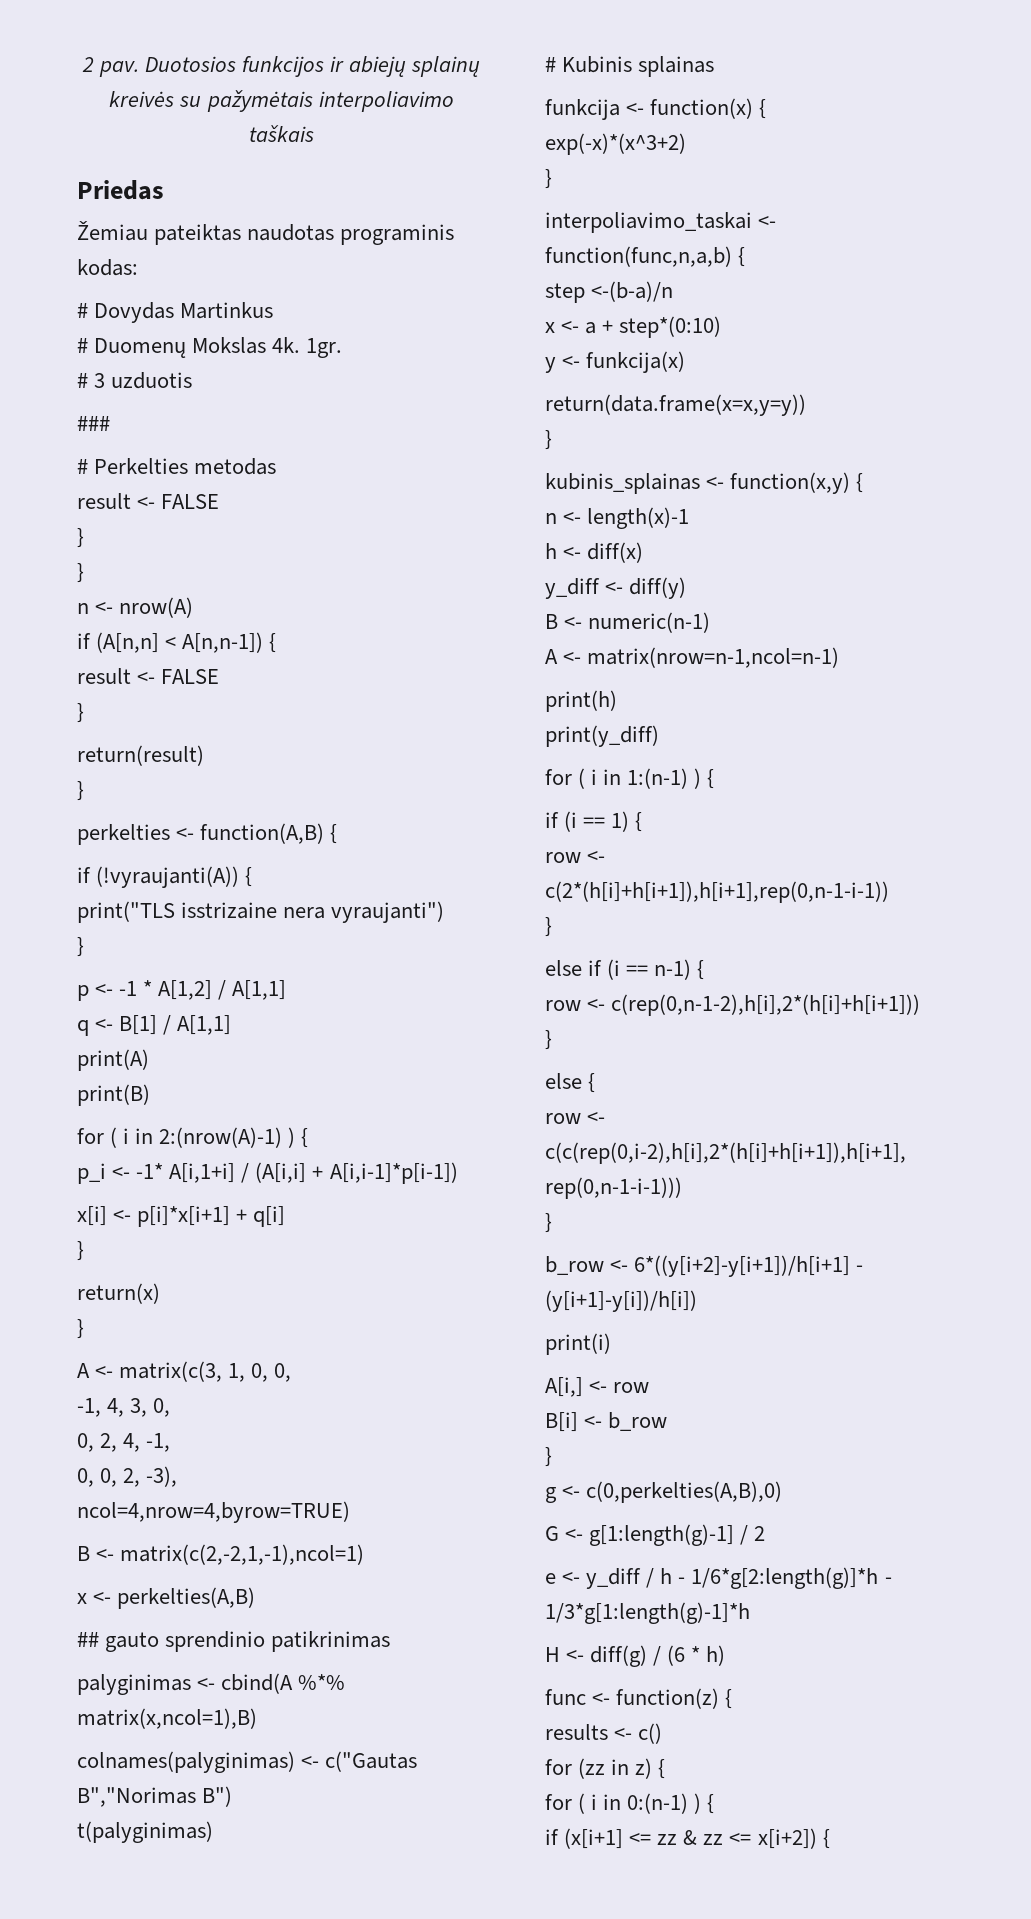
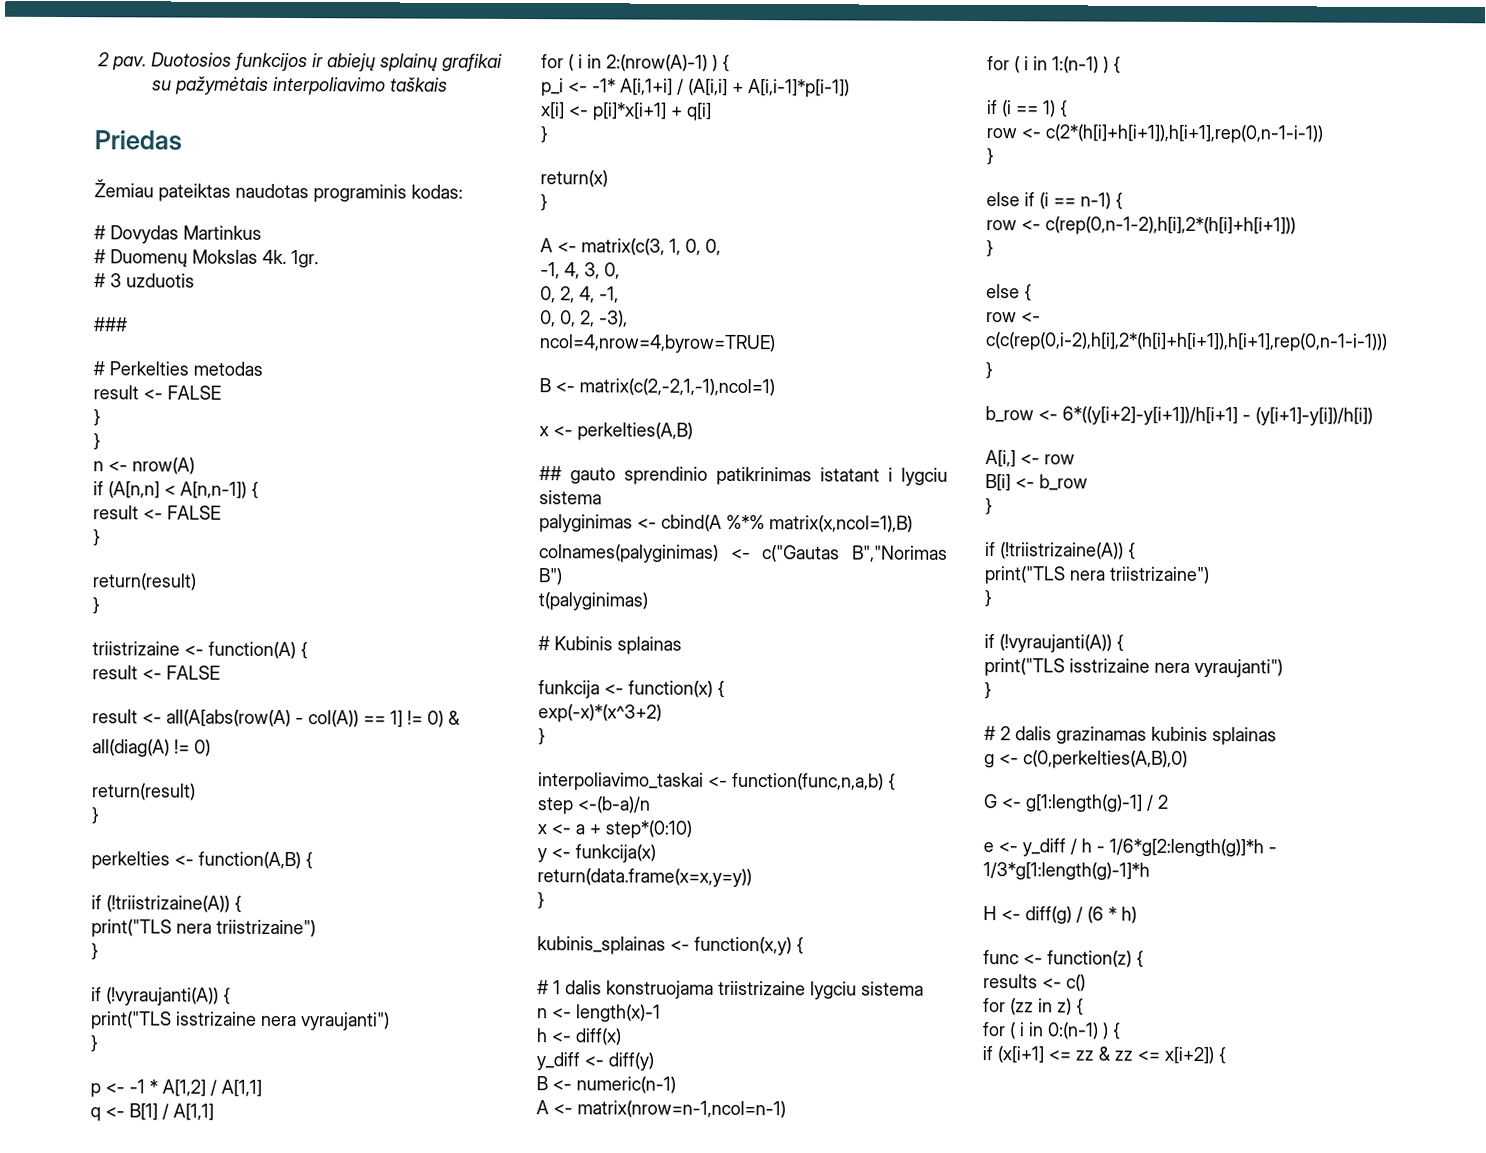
- Duotosios funkcijos ir abiejų splainų kreivės su pažymėtais interpoliavimo taškais
+ Duotosios funkcijos ir abiejų splainų grafikai su pažymėtais interpoliavimo taškais
+ triistrizaine <- function(A) {
+ result <- FALSE
+ result <- all(A[abs(row(A) - col(A)) == 1] != 0) &
+ all(diag(A) != 0)
+ return(result)
+ }
  perkelties <- function(A,B) {
+ if (!triistrizaine(A)) {
+ print("TLS nera triistrizaine")
+ }
- print(A)
- print(B)
- ## gauto sprendinio patikrinimas
+ ## gauto sprendinio patikrinimas istatant i lygciu sistema
+ # 1 dalis konstruojama triistrizaine lygciu sistema
- print(h)
- print(y_diff)
- print(i)
  B[i] <- b_row
  }
+ if (!triistrizaine(A)) {
+ print("TLS nera triistrizaine")
+ }
+ if (!vyraujanti(A)) {
+ print("TLS isstrizaine nera vyraujanti")
+ }
+ # 2 dalis grazinamas kubinis splainas

